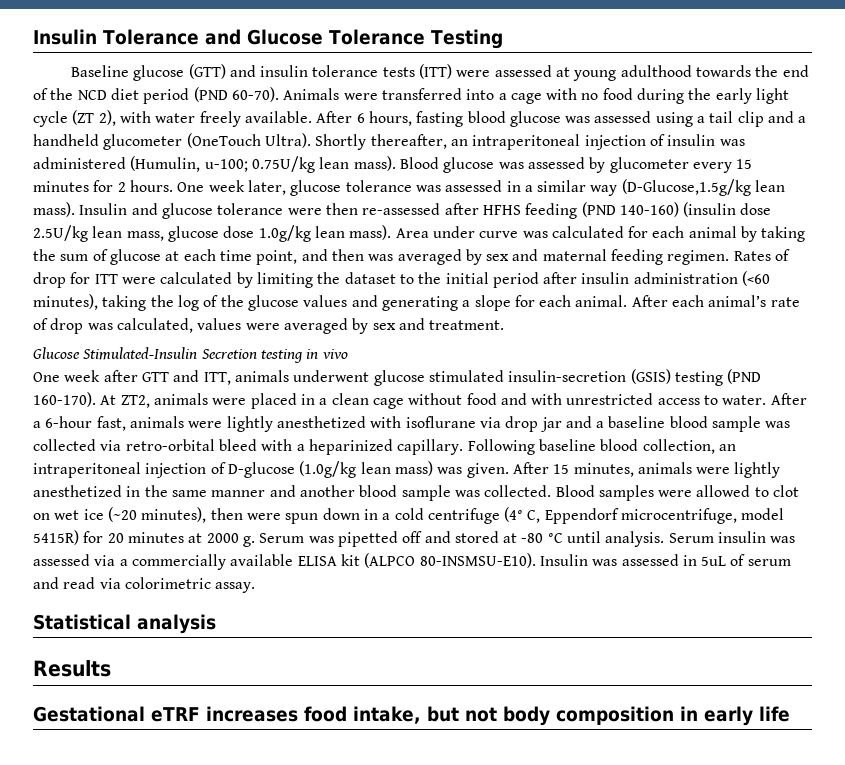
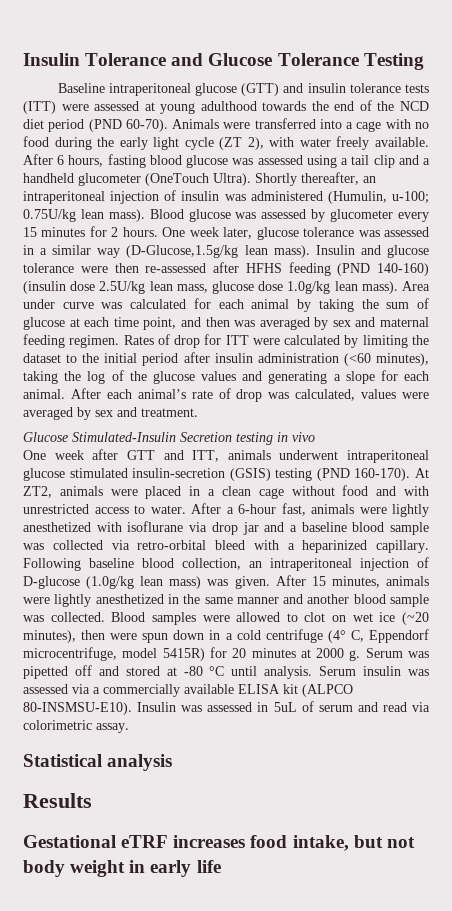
- Baseline glucose (GTT) and insulin tolerance tests (ITT) were assessed at young adulthood towards the end of the NCD diet period (PND 60-70).
+ Baseline intraperitoneal glucose (GTT) and insulin tolerance tests (ITT) were assessed at young adulthood towards the end of the NCD diet period (PND 60-70).
- One week after GTT and ITT, animals underwent glucose stimulated insulin-secretion (GSIS) testing (PND 160-170).
+ One week after GTT and ITT, animals underwent intraperitoneal glucose stimulated insulin-secretion (GSIS) testing (PND 160-170).
- Gestational eTRF increases food intake, but not body composition in early life
+ Gestational eTRF increases food intake, but not body weight in early life

